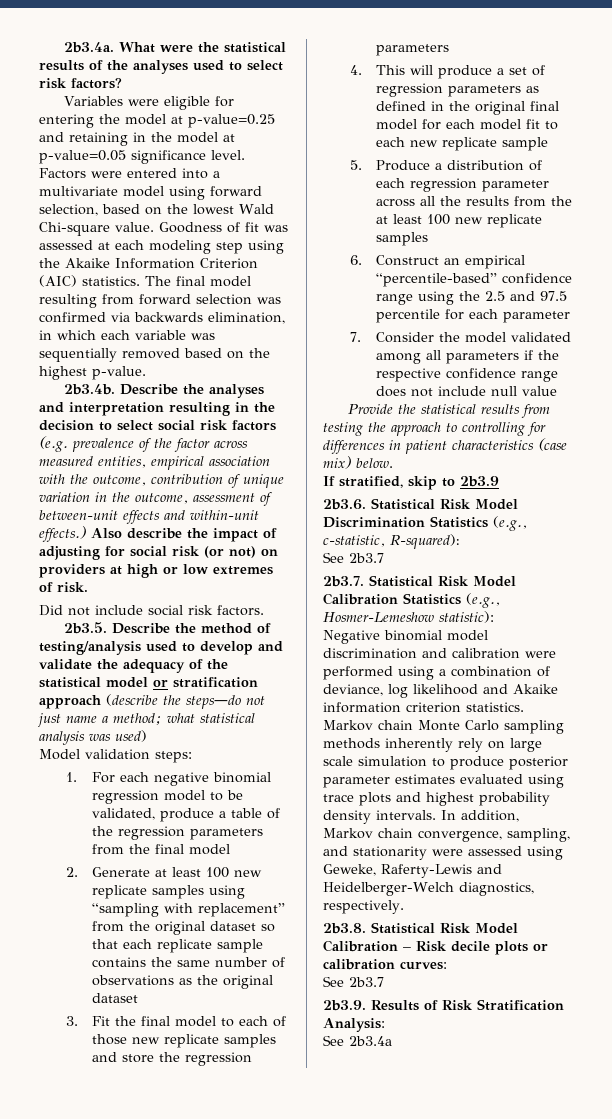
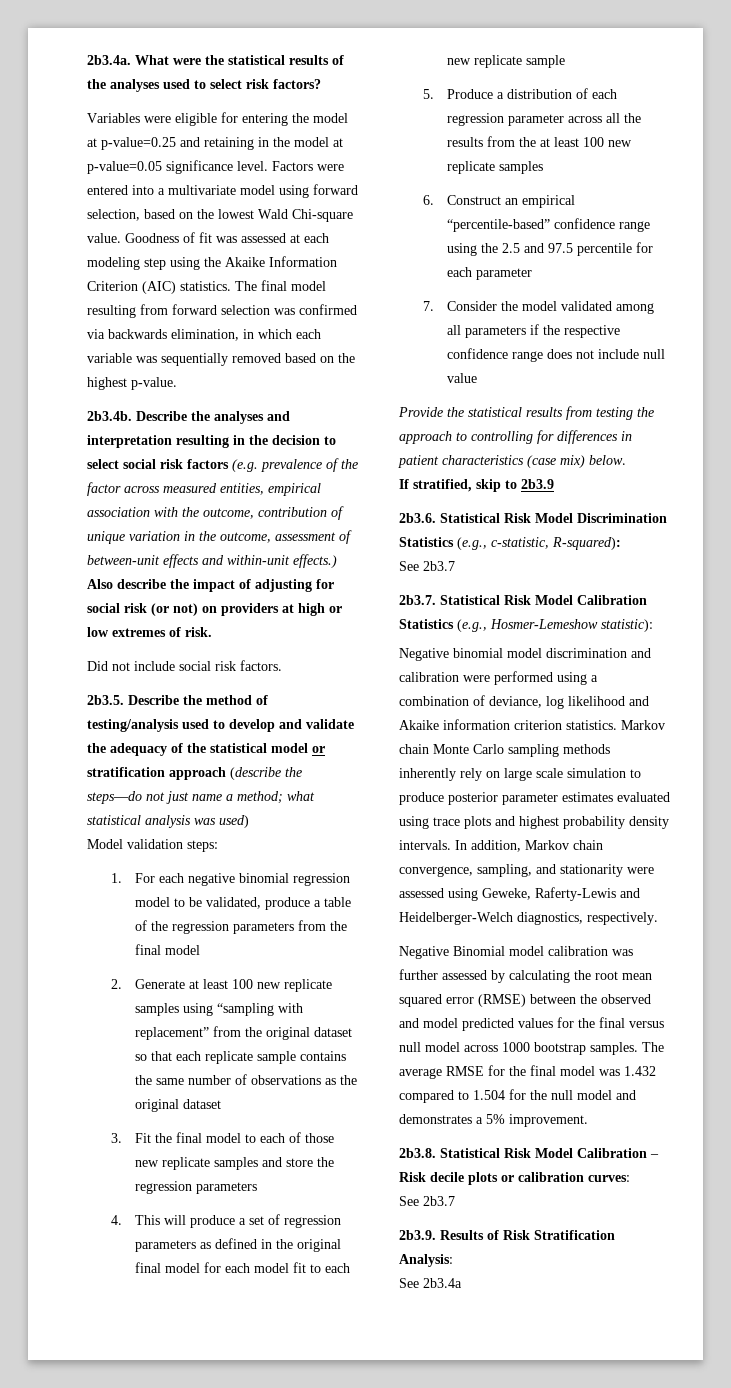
+ Negative Binomial model calibration was further assessed by calculating the root mean squared error (RMSE) between the observed and model predicted values for the final versus null model across 1000 bootstrap samples. The average RMSE for the final model was 1.432 compared to 1.504 for the null model and demonstrates a 5% improvement.

